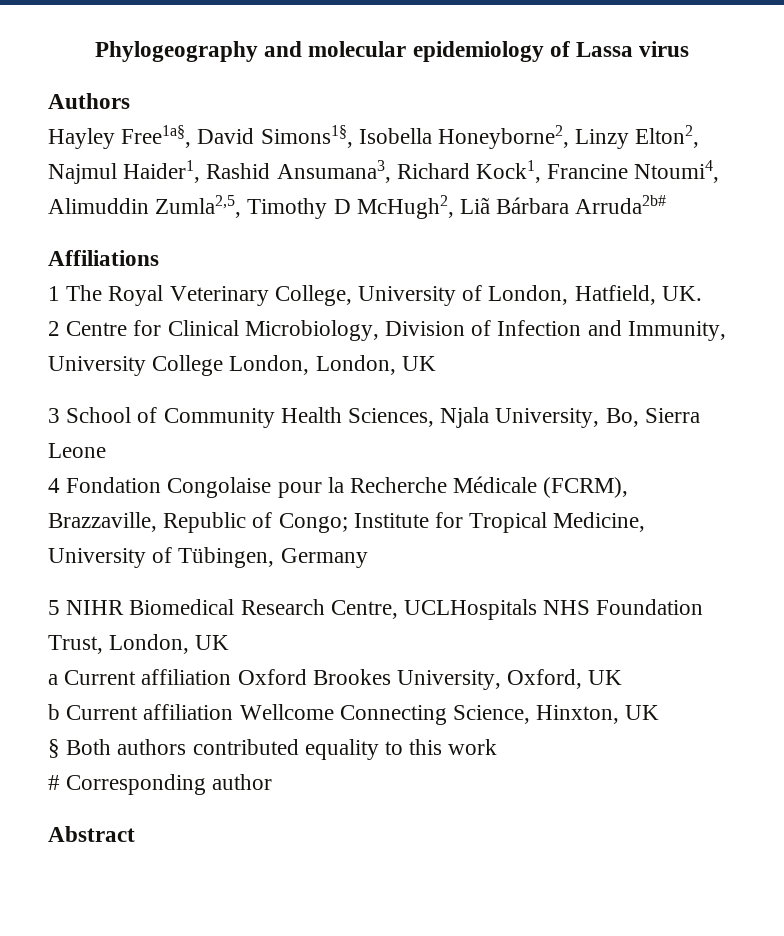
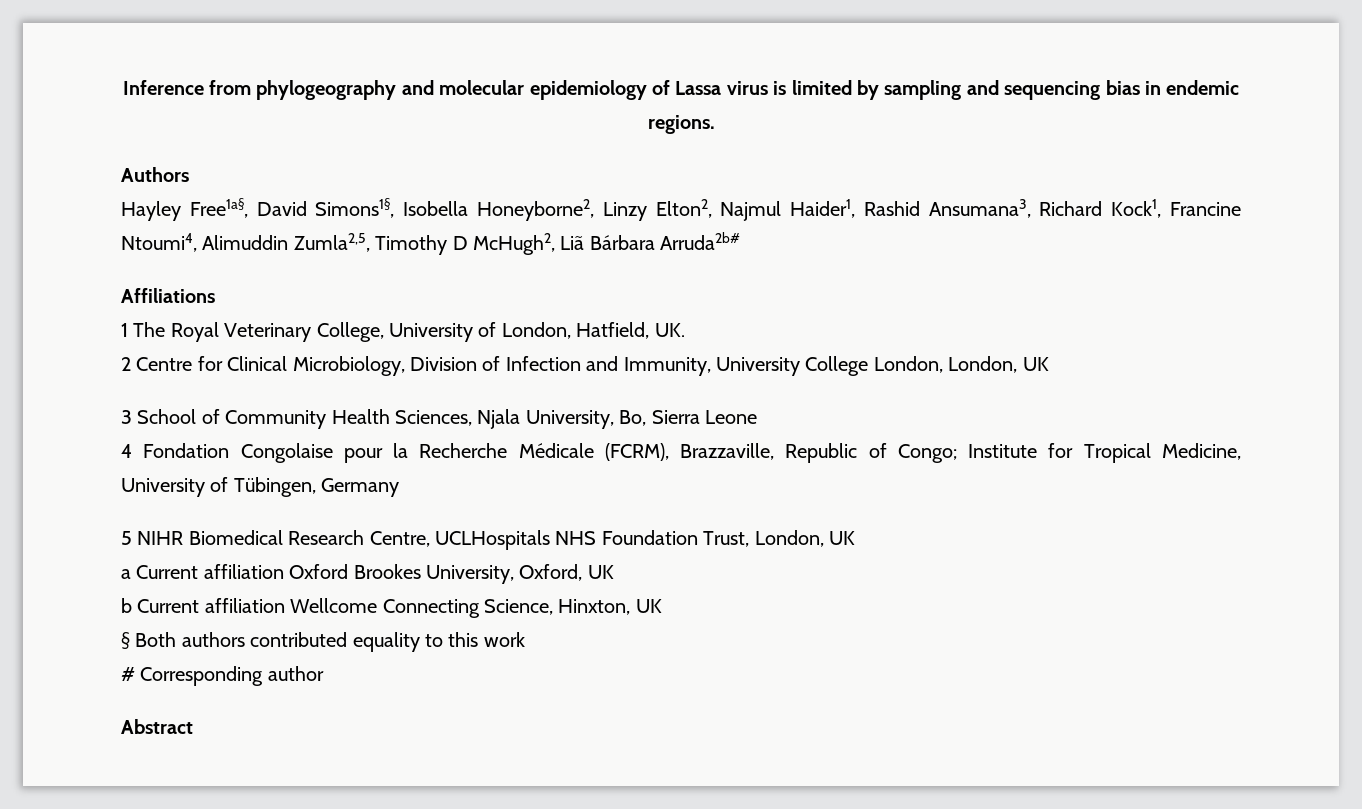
- Phylogeography and molecular epidemiology of Lassa virus
+ Inference from phylogeography and molecular epidemiology of Lassa virus is limited by sampling and sequencing bias in endemic regions.

